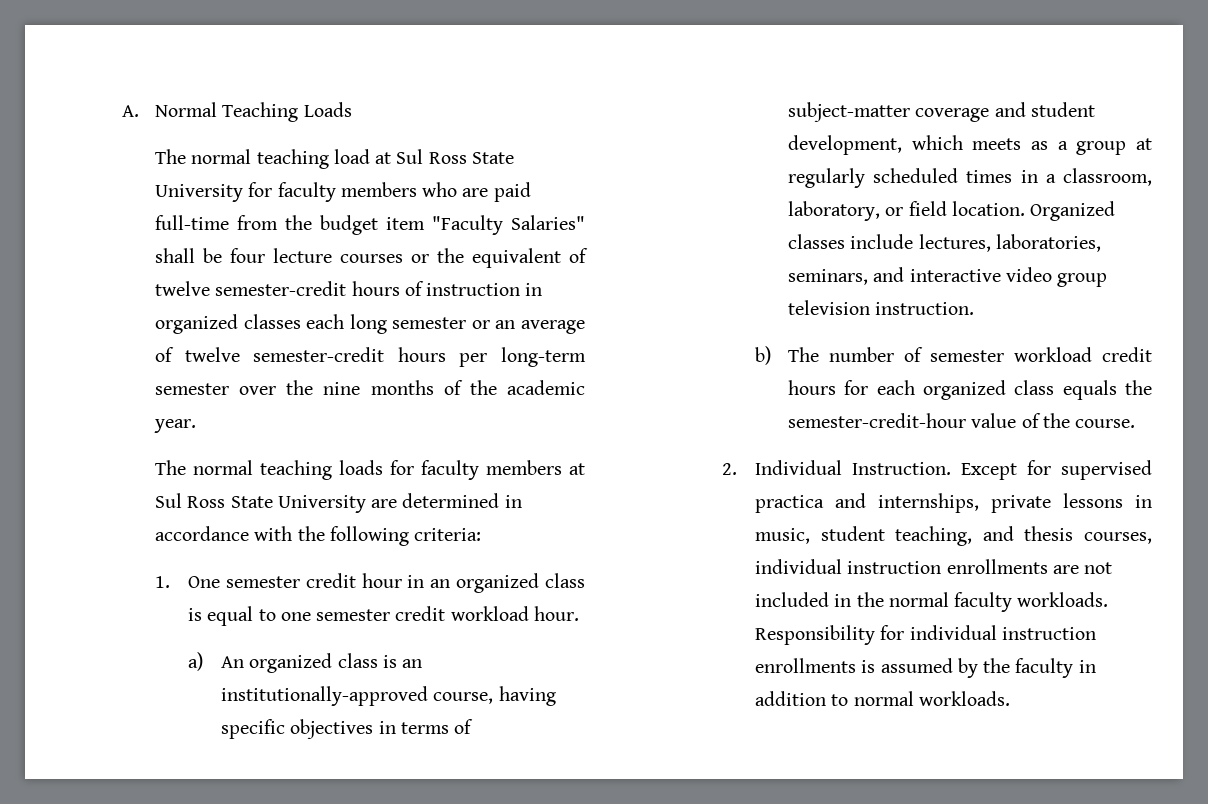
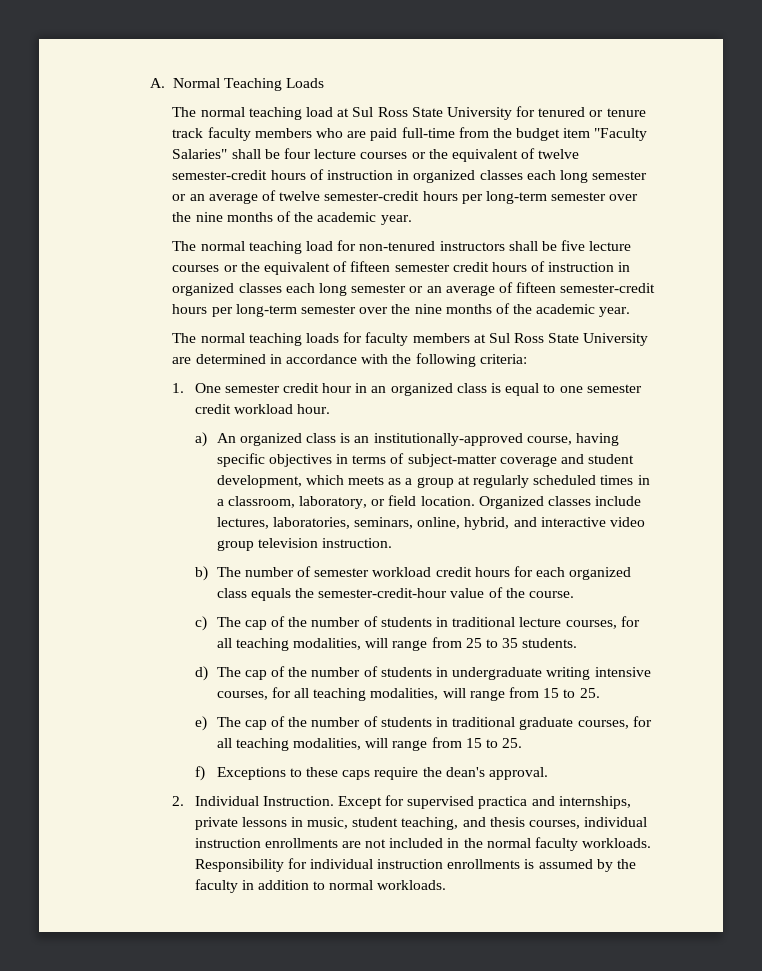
- The normal teaching load at Sul Ross State University for faculty members who are paid full-time from the budget item "Faculty Salaries" shall be four lecture courses or the equivalent of twelve semester-credit hours of instruction in organized classes each long semester or an average of twelve semester-credit hours per long-term semester over the nine months of the academic year.
+ The normal teaching load at Sul Ross State University for tenured or tenure track faculty members who are paid full-time from the budget item "Faculty Salaries" shall be four lecture courses or the equivalent of twelve semester-credit hours of instruction in organized classes each long semester or an average of twelve semester-credit hours per long-term semester over the nine months of the academic year.
+ The normal teaching load for non-tenured instructors shall be five lecture courses or the equivalent of fifteen semester credit hours of instruction in organized classes each long semester or an average of fifteen semester-credit hours per long-term semester over the nine months of the academic year.
- Organized classes include lectures, laboratories, seminars, and interactive video group television instruction.
+ Organized classes include lectures, laboratories, seminars, online, hybrid, and interactive video group television instruction.
+ c) The cap of the number of students in traditional lecture courses, for all teaching modalities, will range from 25 to 35 students.
+ d) The cap of the number of students in undergraduate writing intensive courses, for all teaching modalities, will range from 15 to 25.
+ e) The cap of the number of students in traditional graduate courses, for all teaching modalities, will range from 15 to 25.
+ f) Exceptions to these caps require the dean's approval.

